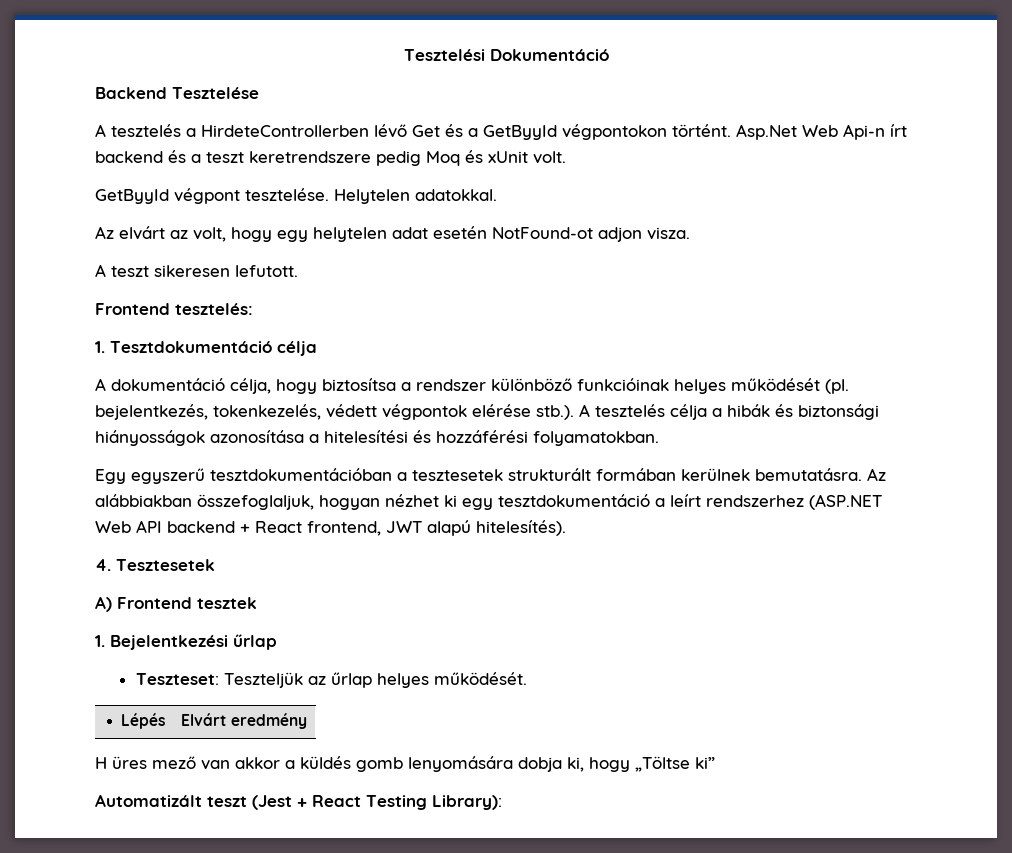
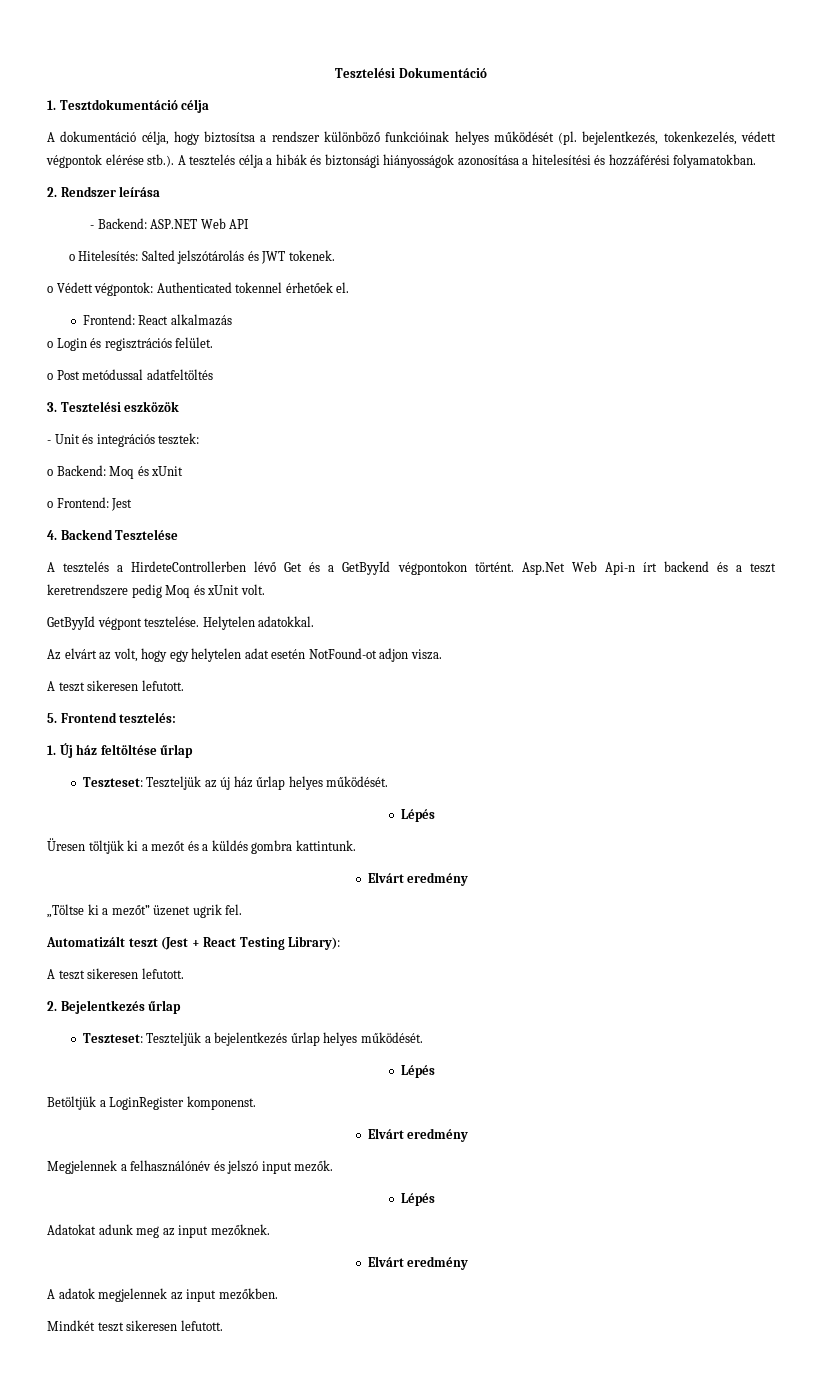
- Backend Tesztelése
+ 1. Tesztdokumentáció célja
+ A dokumentáció célja, hogy biztosítsa a rendszer különböző funkcióinak helyes működését (pl. bejelentkezés, tokenkezelés, védett végpontok elérése stb.). A tesztelés célja a hibák és biztonsági hiányosságok azonosítása a hitelesítési és hozzáférési folyamatokban.
+ 2. Rendszer leírása
+ - Backend: ASP.NET Web API
+ o Hitelesítés: Salted jelszótárolás és JWT tokenek.
+ o Védett végpontok: Authenticated tokennel érhetőek el.
+ Frontend: React alkalmazás
+ o Login és regisztrációs felület.
+ o Post metódussal adatfeltöltés
+ 3. Tesztelési eszközök
+ - Unit és integrációs tesztek:
+ o Backend: Moq és xUnit
+ o Frontend: Jest
+ 4. Backend Tesztelése
- Frontend tesztelés:
+ 5. Frontend tesztelés:
- 1. Tesztdokumentáció célja
- A dokumentáció célja, hogy biztosítsa a rendszer különböző funkcióinak helyes működését (pl. bejelentkezés, tokenkezelés, védett végpontok elérése stb.). A tesztelés célja a hibák és biztonsági hiányosságok azonosítása a hitelesítési és hozzáférési folyamatokban.
- Egy egyszerű tesztdokumentációban a tesztesetek strukturált formában kerülnek bemutatásra. Az alábbiakban összefoglaljuk, hogyan nézhet ki egy tesztdokumentáció a leírt rendszerhez (ASP.NET Web API backend + React frontend, JWT alapú hitelesítés).
- 4. Tesztesetek
- A) Frontend tesztek
- 1. Bejelentkezési űrlap
+ 1. Új ház feltöltése űrlap
- Teszteset: Teszteljük az űrlap helyes működését.
- Lépés | Elvárt eredmény
- H üres mező van akkor a küldés gomb lenyomására dobja ki, hogy „Töltse ki”
+ Teszteset: Teszteljük az új ház űrlap helyes működését.
+ Lépés
+ Üresen töltjük ki a mezőt és a küldés gombra kattintunk.
+ Elvárt eredmény
+ „Töltse ki a mezőt” üzenet ugrik fel.
  Automatizált teszt (Jest + React Testing Library):
+ A teszt sikeresen lefutott.
+ 2. Bejelentkezés űrlap
+ Teszteset: Teszteljük a bejelentkezés űrlap helyes működését.
+ Lépés
+ Betöltjük a LoginRegister komponenst.
+ Elvárt eredmény
+ Megjelennek a felhasználónév és jelszó input mezők.
+ Lépés
+ Adatokat adunk meg az input mezőknek.
+ Elvárt eredmény
+ A adatok megjelennek az input mezőkben.
+ Mindkét teszt sikeresen lefutott.

